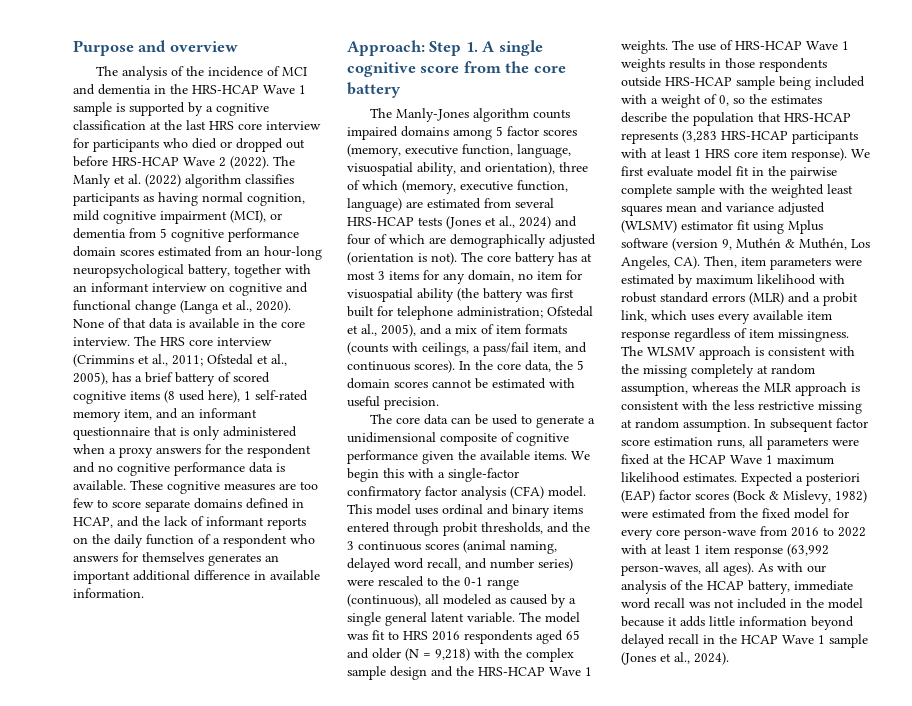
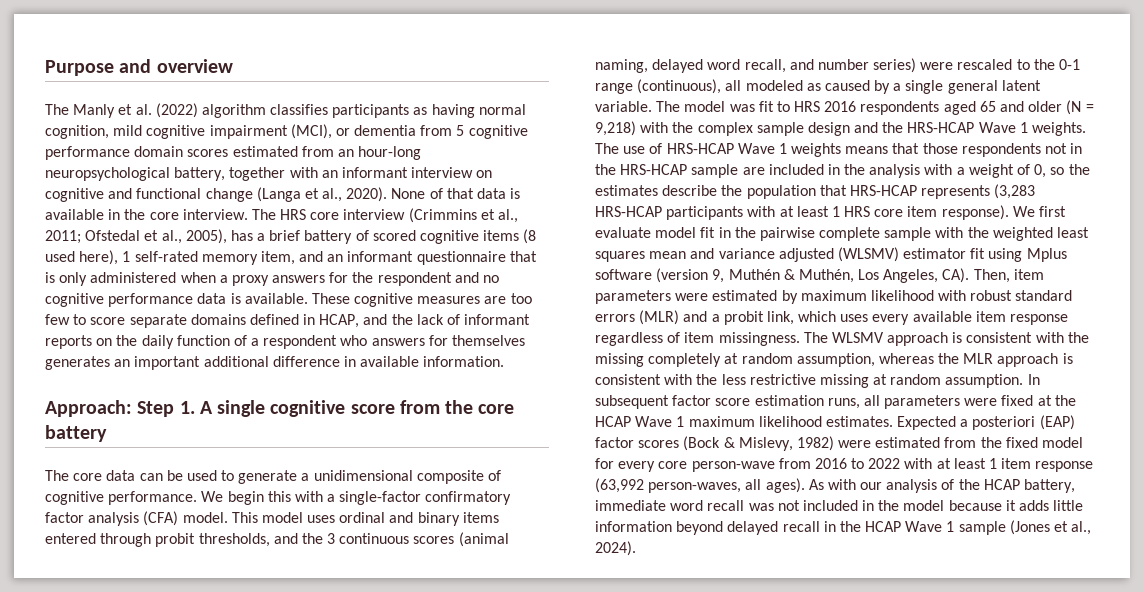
- The analysis of the incidence of MCI and dementia in the HRS-HCAP Wave 1 sample is supported by a cognitive classification at the last HRS core interview for participants who died or dropped out before HRS-HCAP Wave 2 (2022). The Manly et al. (2022) algorithm classifies participants as having normal cognition, mild cognitive impairment (MCI), or dementia from 5 cognitive performance domain scores estimated from an hour-long neuropsychological battery, together with an informant interview on cognitive and functional change (Langa et al., 2020).
+ The Manly et al. (2022) algorithm classifies participants as having normal cognition, mild cognitive impairment (MCI), or dementia from 5 cognitive performance domain scores estimated from an hour-long neuropsychological battery, together with an informant interview on cognitive and functional change (Langa et al., 2020).
- The Manly-Jones algorithm counts impaired domains among 5 factor scores (memory, executive function, language, visuospatial ability, and orientation), three of which (memory, executive function, language) are estimated from several HRS-HCAP tests (Jones et al., 2024) and four of which are demographically adjusted (orientation is not). The core battery has at most 3 items for any domain, no item for visuospatial ability (the battery was first built for telephone administration; Ofstedal et al., 2005), and a mix of item formats (counts with ceilings, a pass/fail item, and continuous scores). In the core data, the 5 domain scores cannot be estimated with useful precision.
- The core data can be used to generate a unidimensional composite of cognitive performance given the available items.
+ The core data can be used to generate a unidimensional composite of cognitive performance.
- The use of HRS-HCAP Wave 1 weights results in those respondents outside HRS-HCAP sample being included with a weight of 0, so the estimates describe the population that HRS-HCAP represents (3,283 HRS-HCAP participants with at least 1 HRS core item response).
+ The use of HRS-HCAP Wave 1 weights means that those respondents not in the HRS-HCAP sample are included in the analysis with a weight of 0, so the estimates describe the population that HRS-HCAP represents (3,283 HRS-HCAP participants with at least 1 HRS core item response).

